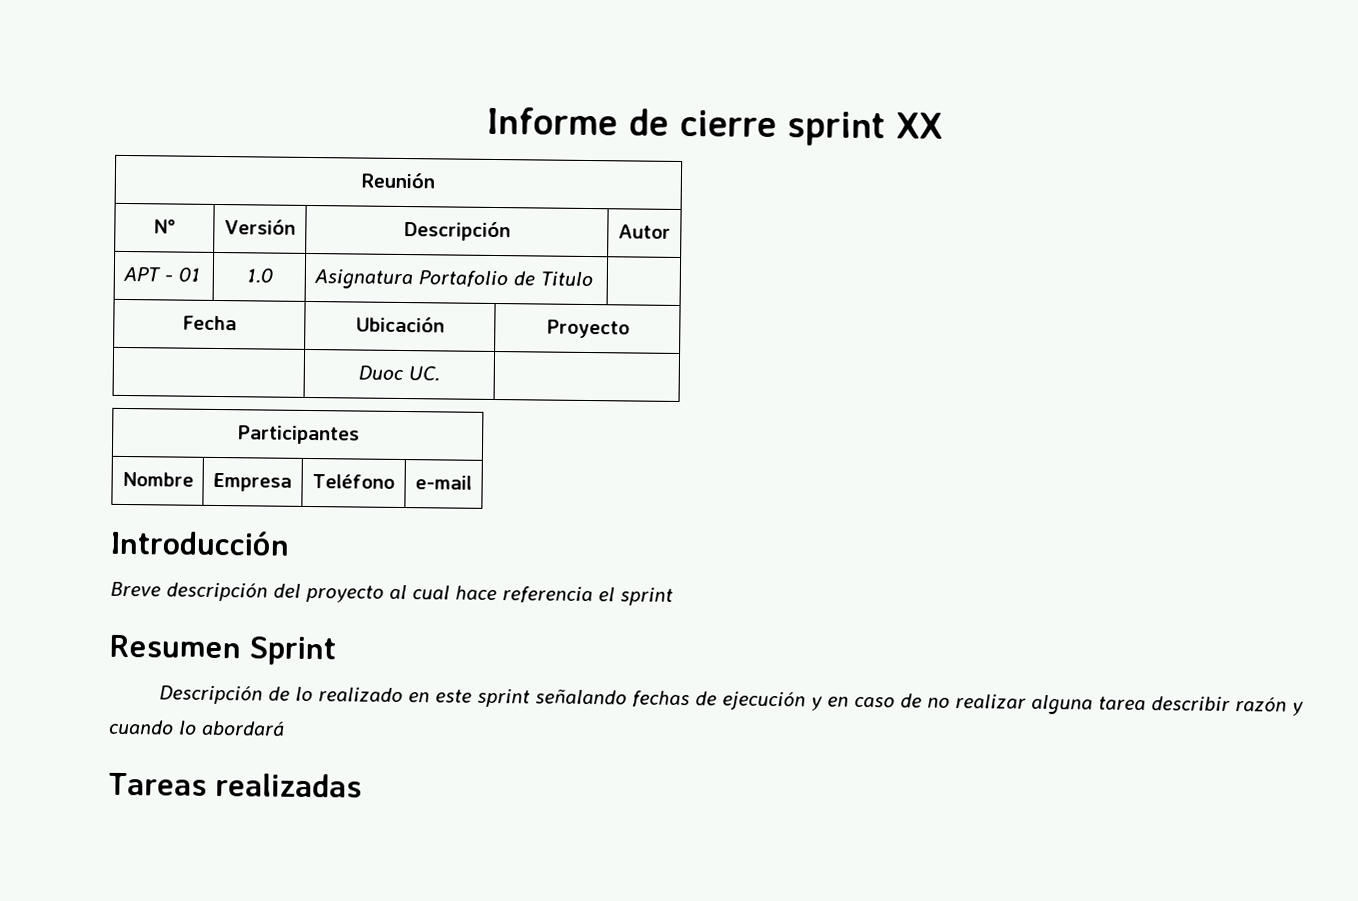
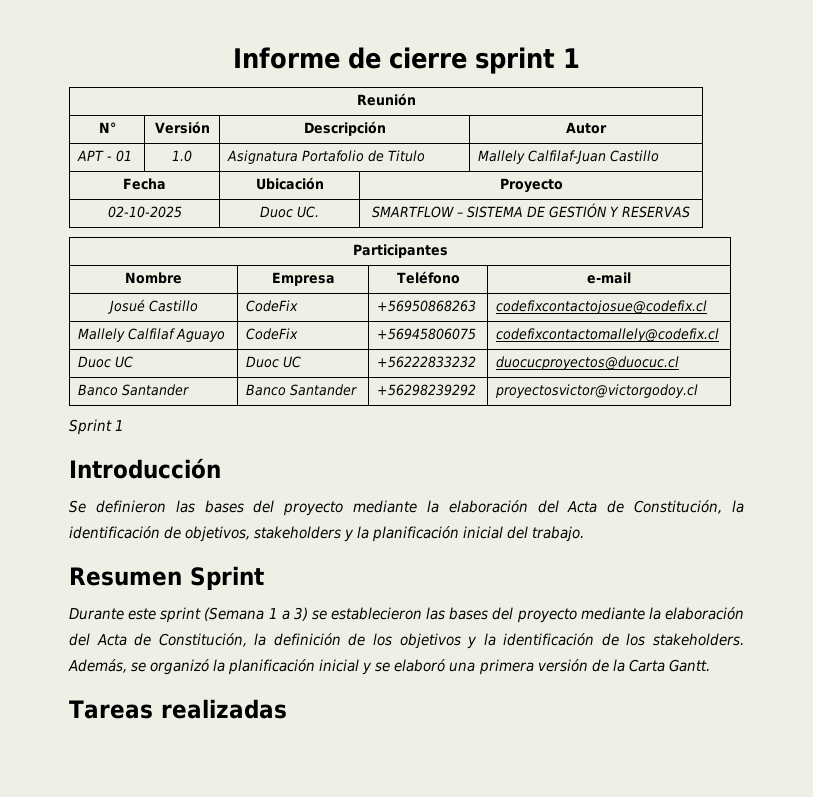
- Informe de cierre sprint XX
+ Informe de cierre sprint 1
- APT - 01 | 1.0 | Asignatura Portafolio de Titulo |
+ APT - 01 | 1.0 | Asignatura Portafolio de Titulo | Mallely Calfilaf-Juan Castillo
- | Duoc UC. |
+ 02-10-2025 | Duoc UC. | SMARTFLOW – SISTEMA DE GESTIÓN Y RESERVAS
+ Josué Castillo | CodeFix | +56950868263 | codefixcontactojosue@codefix.cl
+ Mallely Calfilaf Aguayo | CodeFix | +56945806075 | codefixcontactomallely@codefix.cl
+ Duoc UC | Duoc UC | +56222833232 | duocucproyectos@duocuc.cl
+ Banco Santander | Banco Santander | +56298239292 | proyectosvictor@victorgodoy.cl
+ Sprint 1
  Introducción
- Breve descripción del proyecto al cual hace referencia el sprint
+ Se definieron las bases del proyecto mediante la elaboración del Acta de Constitución, la identificación de objetivos, stakeholders y la planificación inicial del trabajo.
  Resumen Sprint
- Descripción de lo realizado en este sprint señalando fechas de ejecución y en caso de no realizar alguna tarea describir razón y cuando lo abordará
+ Durante este sprint (Semana 1 a 3) se establecieron las bases del proyecto mediante la elaboración del Acta de Constitución, la definición de los objetivos y la identificación de los stakeholders. Además, se organizó la planificación inicial y se elaboró una primera versión de la Carta Gantt.

